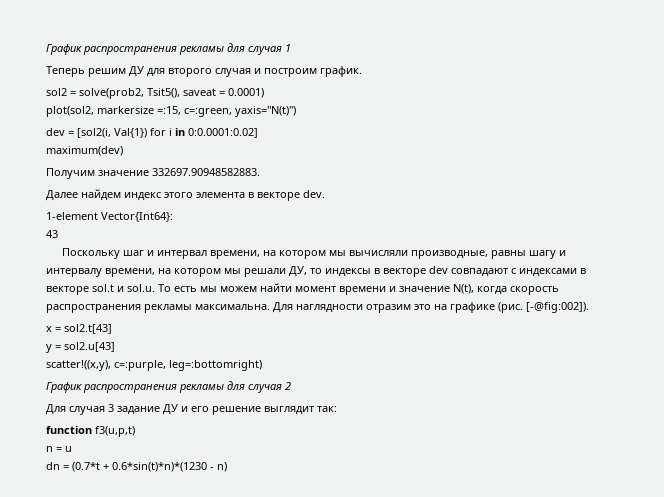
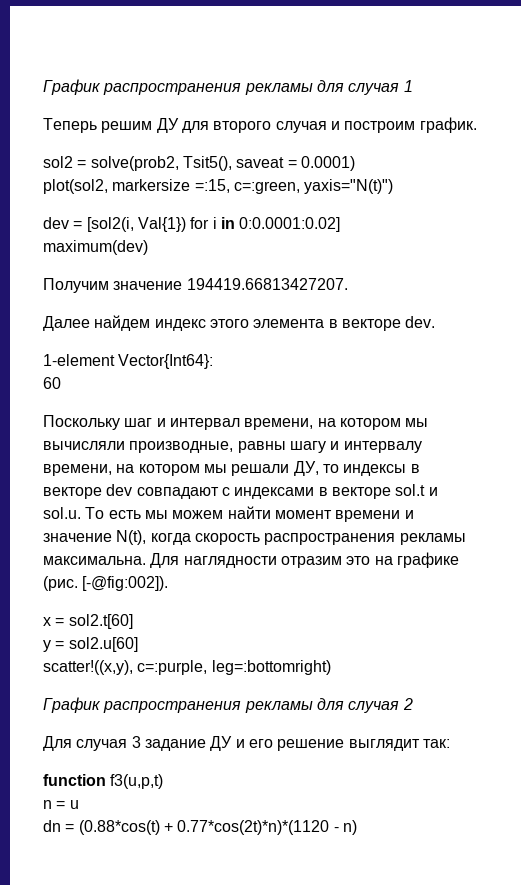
- Получим значение 332697.90948582883.
+ Получим значение 194419.66813427207.
- 43
+ 60
- x = sol2.t[43]
+ x = sol2.t[60]
- y = sol2.u[43]
+ y = sol2.u[60]
- dn = (0.7*t + 0.6*sin(t)*n)*(1230 - n)
+ dn = (0.88*cos(t) + 0.77*cos(2t)*n)*(1120 - n)

